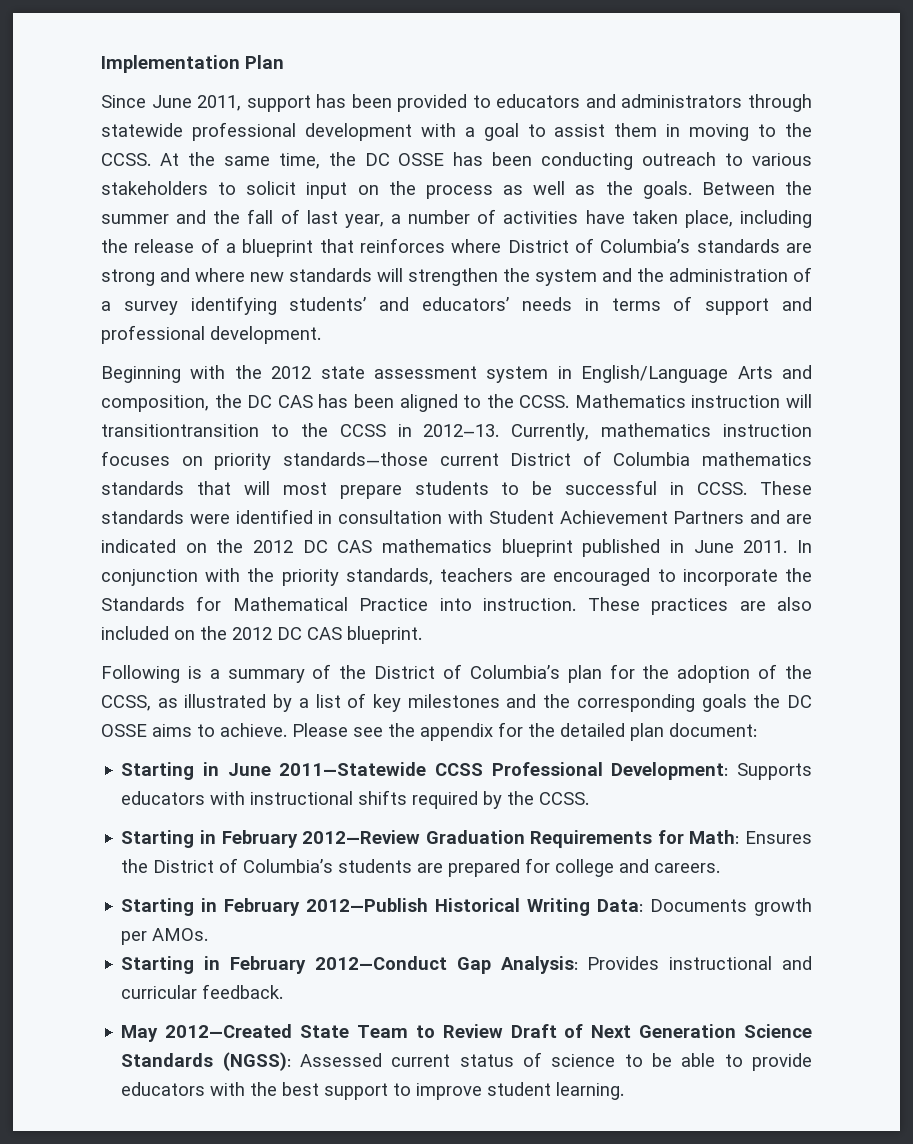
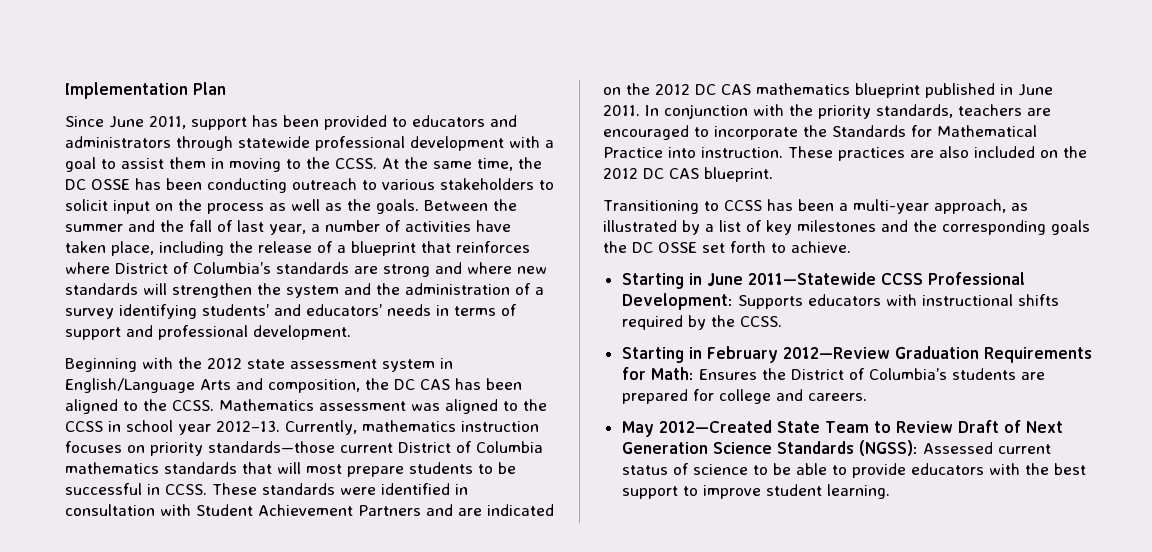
- Mathematics instruction will transitiontransition to the CCSS in 2012–13.
+ Mathematics assessment was aligned to the CCSS in school year 2012–13.
- Following is a summary of the District of Columbia’s plan for the adoption of the CCSS, as illustrated by a list of key milestones and the corresponding goals the DC OSSE aims to achieve. Please see the appendix for the detailed plan document:
+ Transitioning to CCSS has been a multi-year approach, as illustrated by a list of key milestones and the corresponding goals the DC OSSE set forth to achieve.
- Starting in February 2012—Publish Historical Writing Data: Documents growth per AMOs.
- Starting in February 2012—Conduct Gap Analysis: Provides instructional and curricular feedback.

